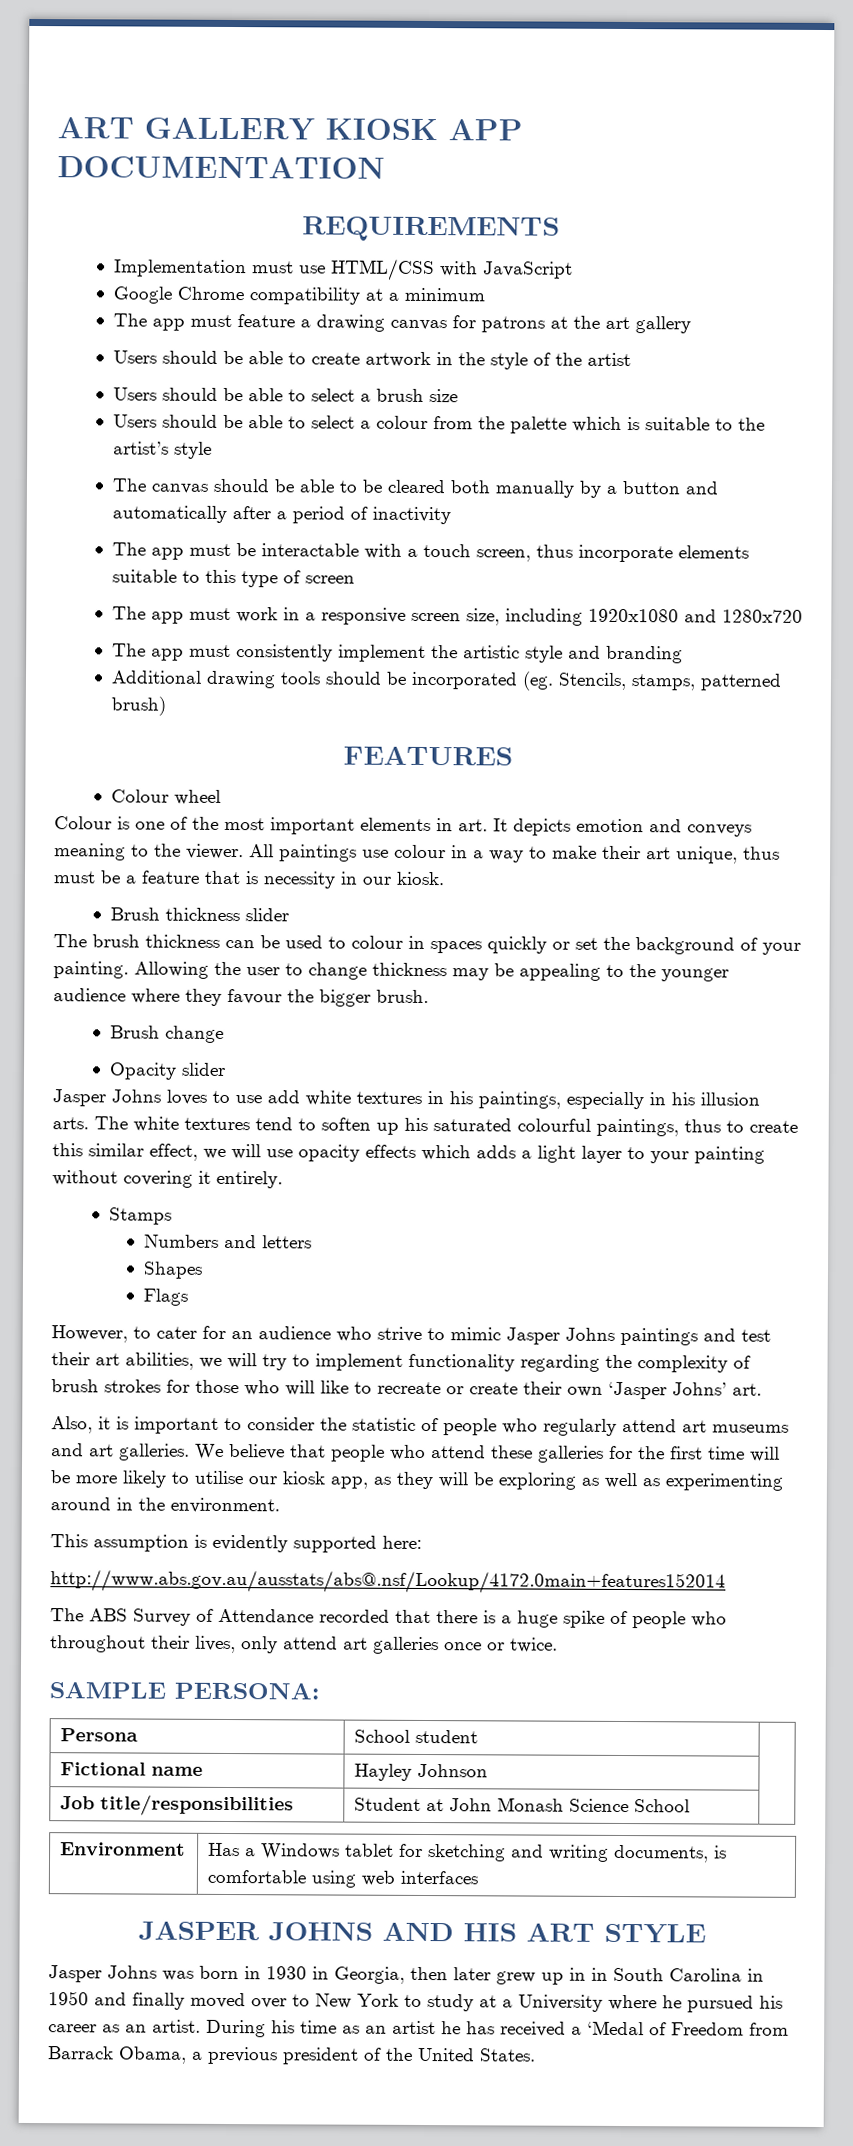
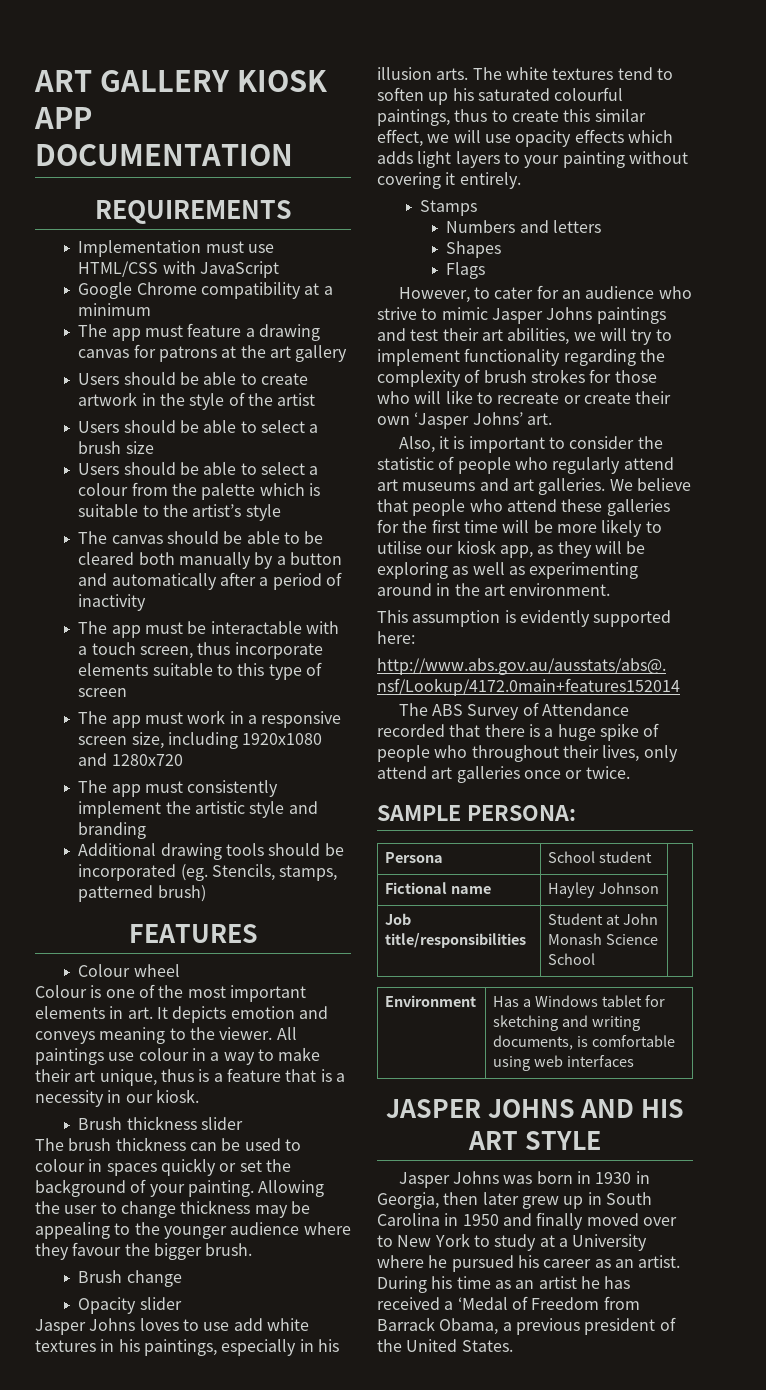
- All paintings use colour in a way to make their art unique, thus must be a feature that is necessity in our kiosk.
+ All paintings use colour in a way to make their art unique, thus is a feature that is a necessity in our kiosk.
- Jasper Johns loves to use add white textures in his paintings, especially in his illusion arts. The white textures tend to soften up his saturated colourful paintings, thus to create this similar effect, we will use opacity effects which adds a light layer to your painting without covering it entirely.
+ Jasper Johns loves to use add white textures in his paintings, especially in his illusion arts. The white textures tend to soften up his saturated colourful paintings, thus to create this similar effect, we will use opacity effects which adds light layers to your painting without covering it entirely.
- We believe that people who attend these galleries for the first time will be more likely to utilise our kiosk app, as they will be exploring as well as experimenting around in the environment.
+ We believe that people who attend these galleries for the first time will be more likely to utilise our kiosk app, as they will be exploring as well as experimenting around in the art environment.
- Jasper Johns was born in 1930 in Georgia, then later grew up in in South Carolina in 1950 and finally moved over to New York to study at a University where he pursued his career as an artist.
+ Jasper Johns was born in 1930 in Georgia, then later grew up in South Carolina in 1950 and finally moved over to New York to study at a University where he pursued his career as an artist.

